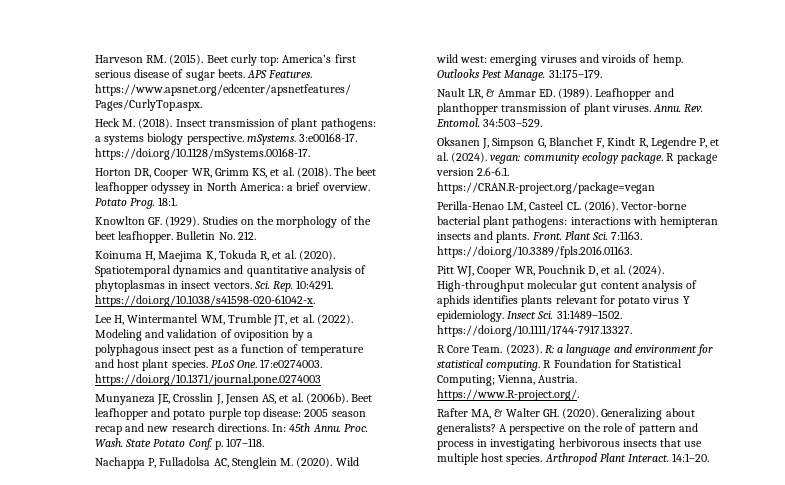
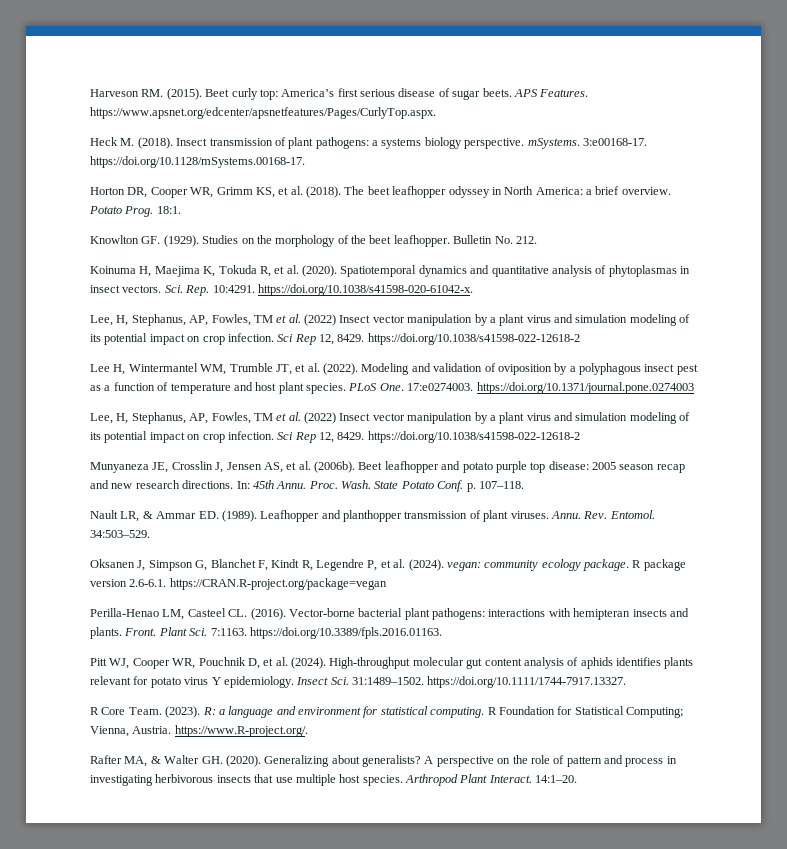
  Sci. Rep. 10:4291. https://doi.org/10.1038/s41598-020-61042-x.
+ Lee, H, Stephanus, AP, Fowles, TM et al. (2022) Insect vector manipulation by a plant virus and simulation modeling of its potential impact on crop infection. Sci Rep 12, 8429. https://doi.org/10.1038/s41598-022-12618-2
  PLoS One. 17:e0274003. https://doi.org/10.1371/journal.pone.0274003
+ Lee, H, Stephanus, AP, Fowles, TM et al. (2022) Insect vector manipulation by a plant virus and simulation modeling of its potential impact on crop infection. Sci Rep 12, 8429. https://doi.org/10.1038/s41598-022-12618-2
- Nachappa P, Fulladolsa AC, Stenglein M. (2020). Wild wild west: emerging viruses and viroids of hemp. Outlooks Pest Manage. 31:175–179.

